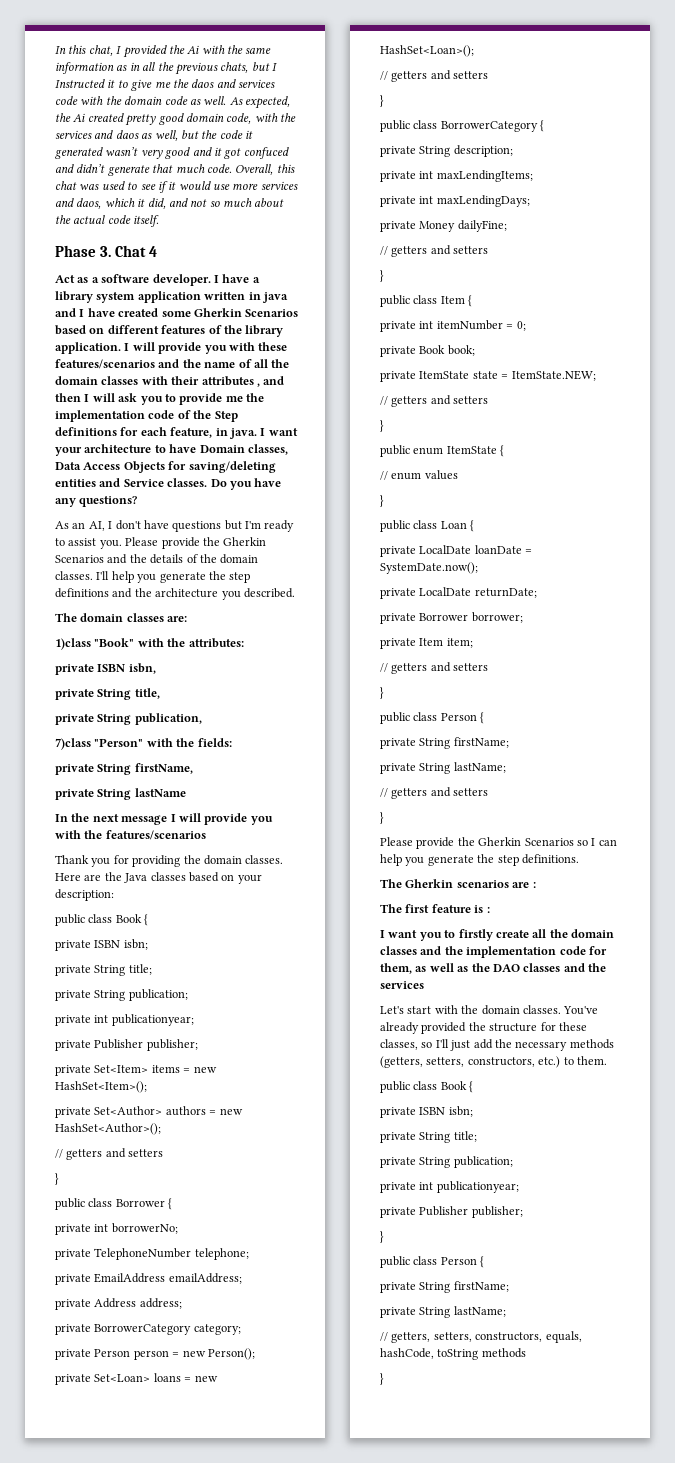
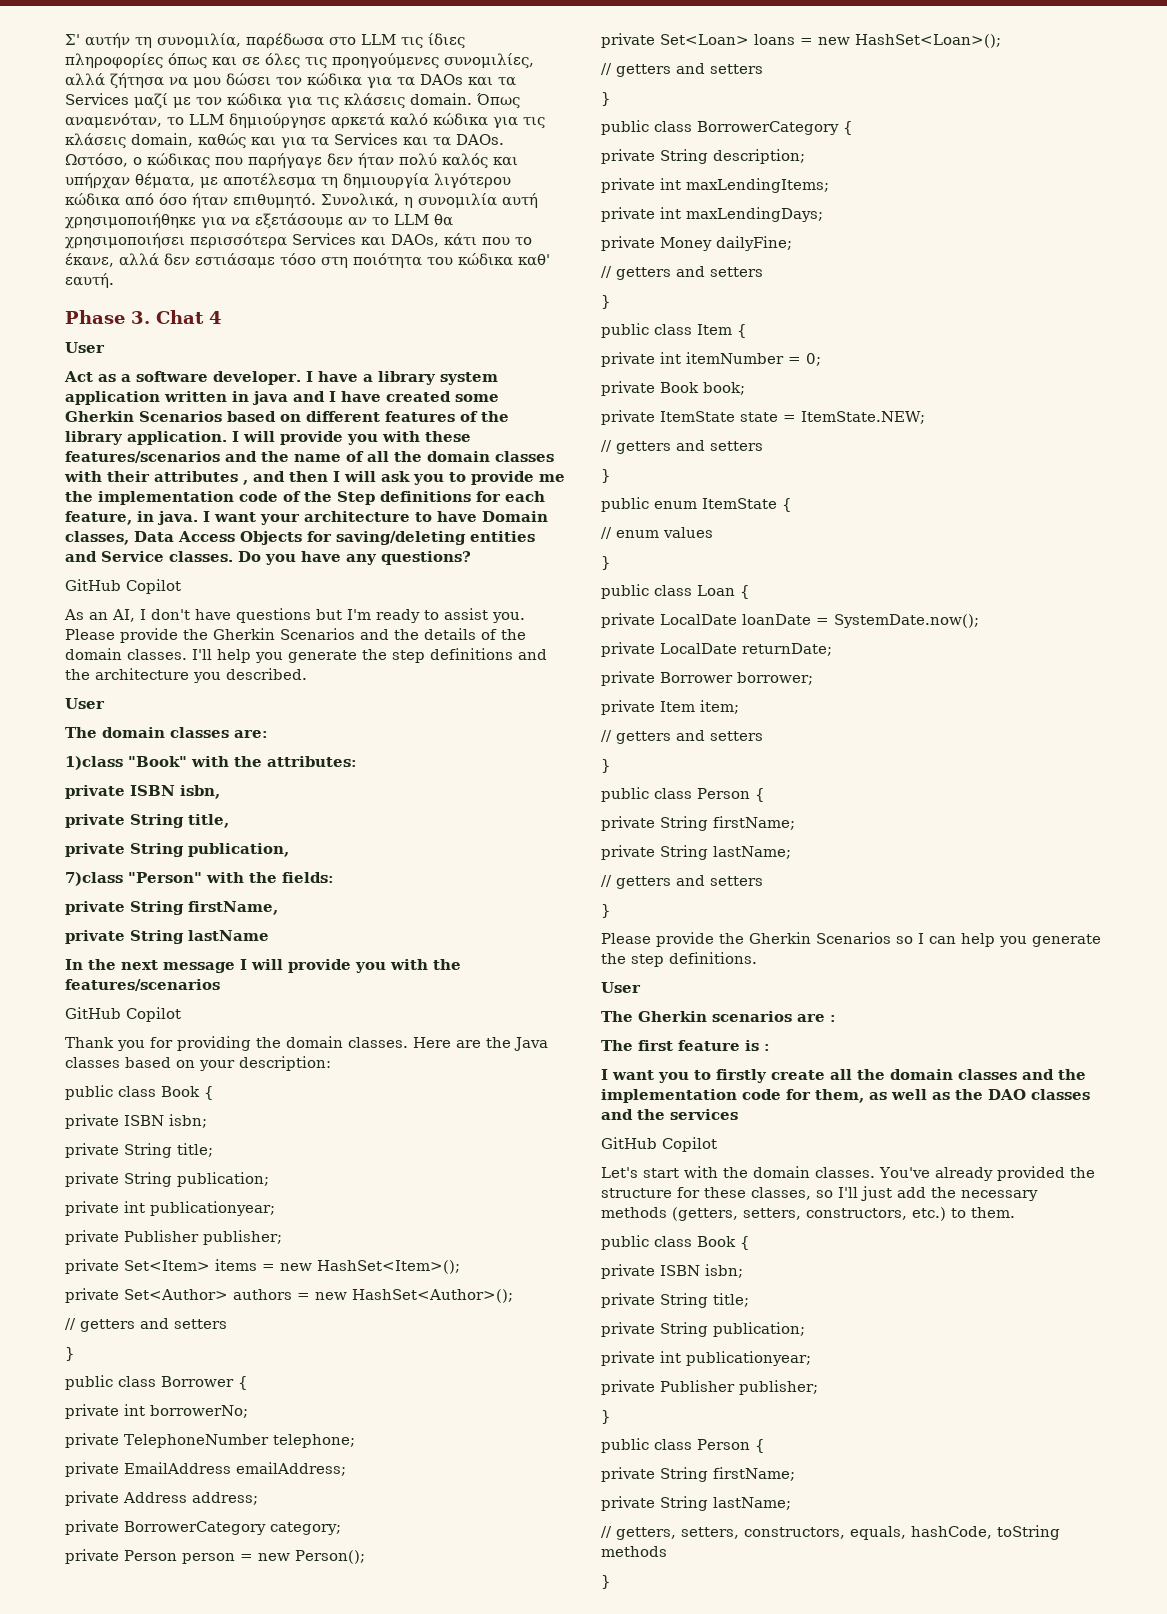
- In this chat, I provided the Ai with the same information as in all the previous chats, but I Instructed it to give me the daos and services code with the domain code as well. As expected, the Ai created pretty good domain code, with the services and daos as well, but the code it generated wasn’t very good and it got confuced and didn’t generate that much code. Overall, this chat was used to see if it would use more services and daos, which it did, and not so much about the actual code itself.
+ Σ' αυτήν τη συνομιλία, παρέδωσα στο LLM τις ίδιες πληροφορίες όπως και σε όλες τις προηγούμενες συνομιλίες, αλλά ζήτησα να μου δώσει τον κώδικα για τα DAOs και τα Services μαζί με τον κώδικα για τις κλάσεις domain. Όπως αναμενόταν, το LLM δημιούργησε αρκετά καλό κώδικα για τις κλάσεις domain, καθώς και για τα Services και τα DAOs. Ωστόσο, ο κώδικας που παρήγαγε δεν ήταν πολύ καλός και υπήρχαν θέματα, με αποτέλεσμα τη δημιουργία λιγότερου κώδικα από όσο ήταν επιθυμητό. Συνολικά, η συνομιλία αυτή χρησιμοποιήθηκε για να εξετάσουμε αν το LLM θα χρησιμοποιήσει περισσότερα Services και DAOs, κάτι που το έκανε, αλλά δεν εστιάσαμε τόσο στη ποιότητα του κώδικα καθ' εαυτή.
  Phase 3. Chat 4
+ User
  Do you have any questions?
+ GitHub Copilot
  I'll help you generate the step definitions and the architecture you described.
+ User
  In the next message I will provide you with the features/scenarios
+ GitHub Copilot
  Please provide the Gherkin Scenarios so I can help you generate the step definitions.
+ User
  I want you to firstly create all the domain classes and the implementation code for them, as well as the DAO classes and the services
+ GitHub Copilot

